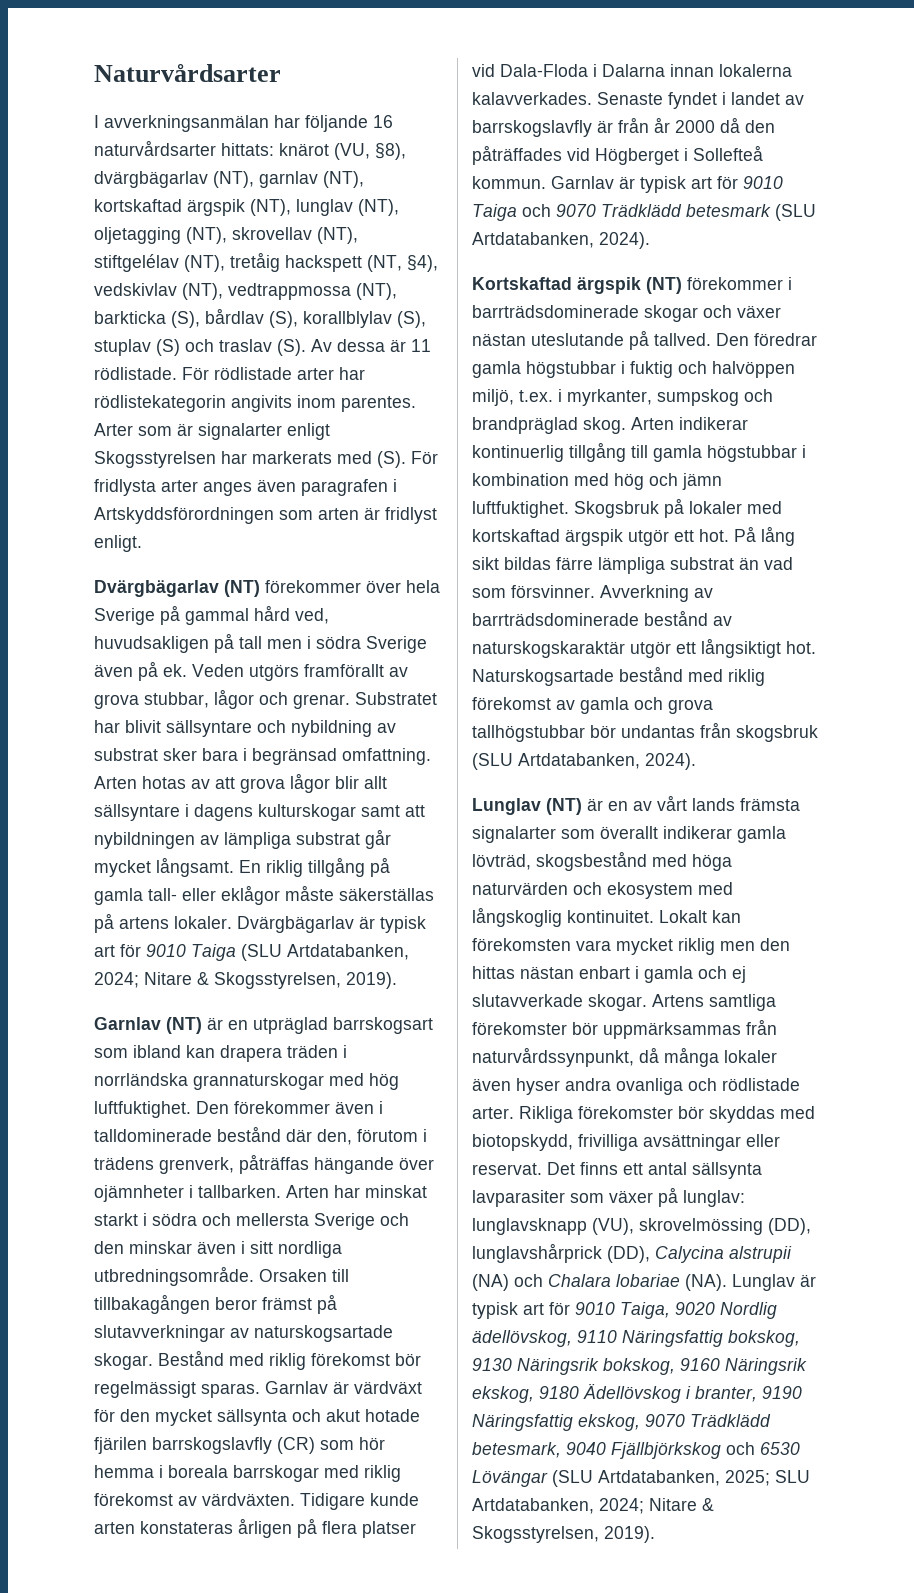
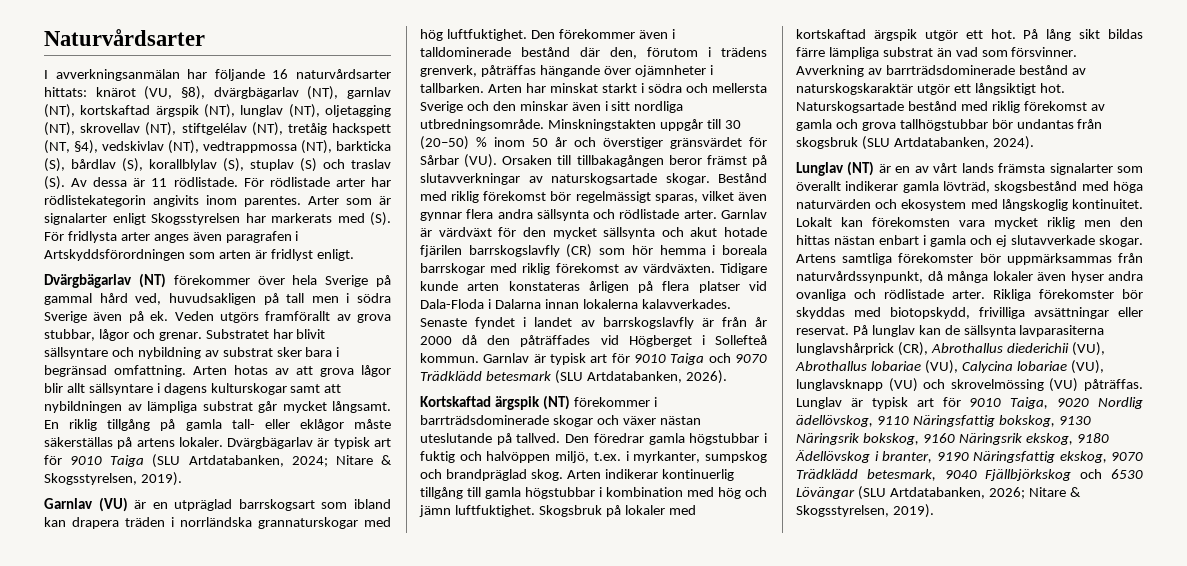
- Garnlav (NT) är en utpräglad barrskogsart som ibland kan drapera träden i norrländska grannaturskogar med hög luftfuktighet.
+ Garnlav (VU) är en utpräglad barrskogsart som ibland kan drapera träden i norrländska grannaturskogar med hög luftfuktighet.
- Orsaken till tillbakagången beror främst på slutavverkningar av naturskogsartade skogar.
+ Minskningstakten uppgår till 30 (20–50) % inom 50 år och överstiger gränsvärdet för Sårbar (VU). Orsaken till tillbakagången beror främst på slutavverkningar av naturskogsartade skogar.
- Bestånd med riklig förekomst bör regelmässigt sparas.
+ Bestånd med riklig förekomst bör regelmässigt sparas, vilket även gynnar flera andra sällsynta och rödlistade arter.
- Garnlav är typisk art för 9010 Taiga och 9070 Trädklädd betesmark (SLU Artdatabanken, 2024).
+ Garnlav är typisk art för 9010 Taiga och 9070 Trädklädd betesmark (SLU Artdatabanken, 2026).
- Det finns ett antal sällsynta lavparasiter som växer på lunglav: lunglavsknapp (VU), skrovelmössing (DD), lunglavshårprick (DD), Calycina alstrupii (NA) och Chalara lobariae (NA). Lunglav är typisk art för 9010 Taiga, 9020 Nordlig ädellövskog, 9110 Näringsfattig bokskog, 9130 Näringsrik bokskog, 9160 Näringsrik ekskog, 9180 Ädellövskog i branter, 9190 Näringsfattig ekskog, 9070 Trädklädd betesmark, 9040 Fjällbjörkskog och 6530 Lövängar (SLU Artdatabanken, 2025; SLU Artdatabanken, 2024; Nitare & Skogsstyrelsen, 2019).
+ På lunglav kan de sällsynta lavparasiterna lunglavshårprick (CR), Abrothallus diederichii (VU), Abrothallus lobariae (VU), Calycina lobariae (VU), lunglavsknapp (VU) och skrovelmössing (VU) påträffas. Lunglav är typisk art för 9010 Taiga, 9020 Nordlig ädellövskog, 9110 Näringsfattig bokskog, 9130 Näringsrik bokskog, 9160 Näringsrik ekskog, 9180 Ädellövskog i branter, 9190 Näringsfattig ekskog, 9070 Trädklädd betesmark, 9040 Fjällbjörkskog och 6530 Lövängar (SLU Artdatabanken, 2026; Nitare & Skogsstyrelsen, 2019).

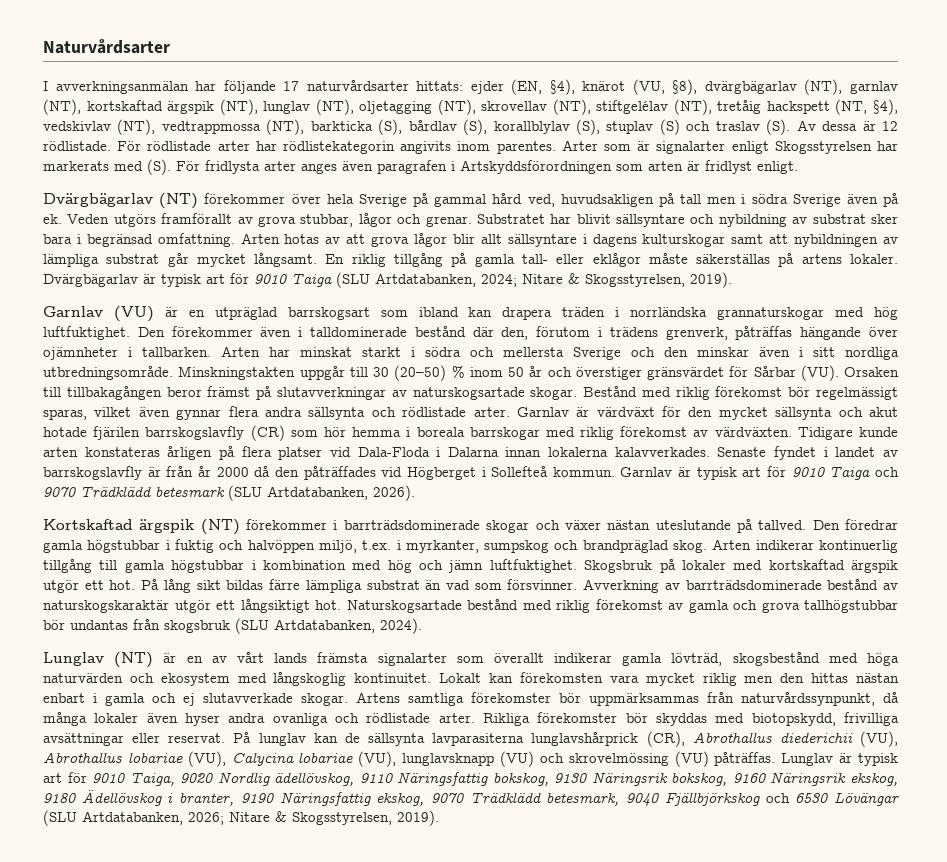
- I avverkningsanmälan har följande 16 naturvårdsarter hittats: knärot (VU, §8), dvärgbägarlav (NT), garnlav (NT), kortskaftad ärgspik (NT), lunglav (NT), oljetagging (NT), skrovellav (NT), stiftgelélav (NT), tretåig hackspett (NT, §4), vedskivlav (NT), vedtrappmossa (NT), barkticka (S), bårdlav (S), korallblylav (S), stuplav (S) och traslav (S). Av dessa är 11 rödlistade.
+ I avverkningsanmälan har följande 17 naturvårdsarter hittats: ejder (EN, §4), knärot (VU, §8), dvärgbägarlav (NT), garnlav (NT), kortskaftad ärgspik (NT), lunglav (NT), oljetagging (NT), skrovellav (NT), stiftgelélav (NT), tretåig hackspett (NT, §4), vedskivlav (NT), vedtrappmossa (NT), barkticka (S), bårdlav (S), korallblylav (S), stuplav (S) och traslav (S). Av dessa är 12 rödlistade.

